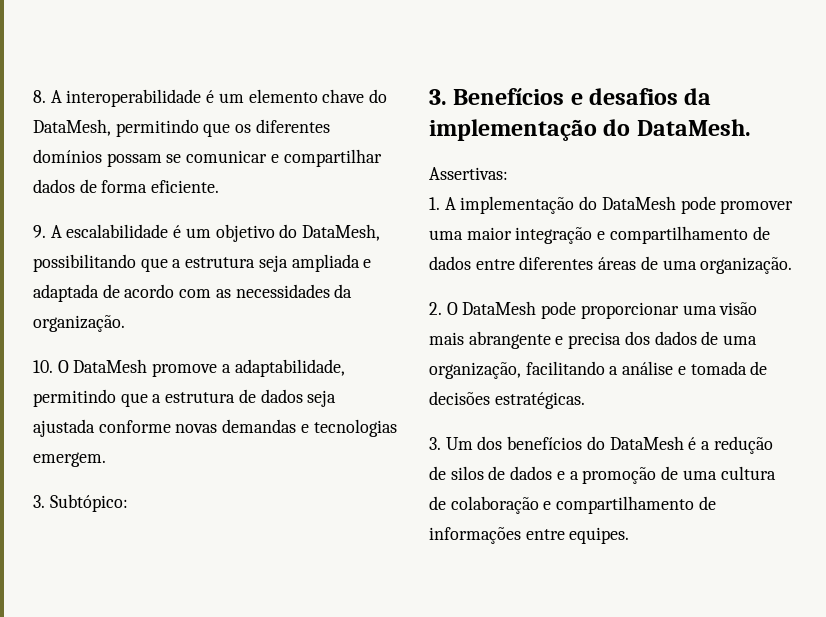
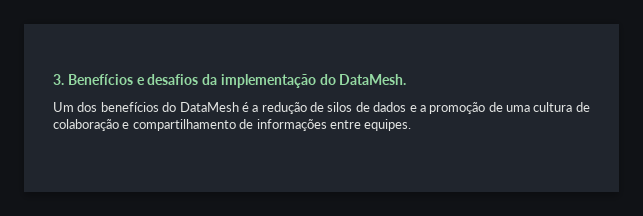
- 8. A interoperabilidade é um elemento chave do DataMesh, permitindo que os diferentes domínios possam se comunicar e compartilhar dados de forma eficiente.
- 9. A escalabilidade é um objetivo do DataMesh, possibilitando que a estrutura seja ampliada e adaptada de acordo com as necessidades da organização.
- 10. O DataMesh promove a adaptabilidade, permitindo que a estrutura de dados seja ajustada conforme novas demandas e tecnologias emergem.
- 3. Subtópico:
- Assertivas:
- 1. A implementação do DataMesh pode promover uma maior integração e compartilhamento de dados entre diferentes áreas de uma organização.
- 2. O DataMesh pode proporcionar uma visão mais abrangente e precisa dos dados de uma organização, facilitando a análise e tomada de decisões estratégicas.
- 3. Um dos benefícios do DataMesh é a redução de silos de dados e a promoção de uma cultura de colaboração e compartilhamento de informações entre equipes.
+ Um dos benefícios do DataMesh é a redução de silos de dados e a promoção de uma cultura de colaboração e compartilhamento de informações entre equipes.

